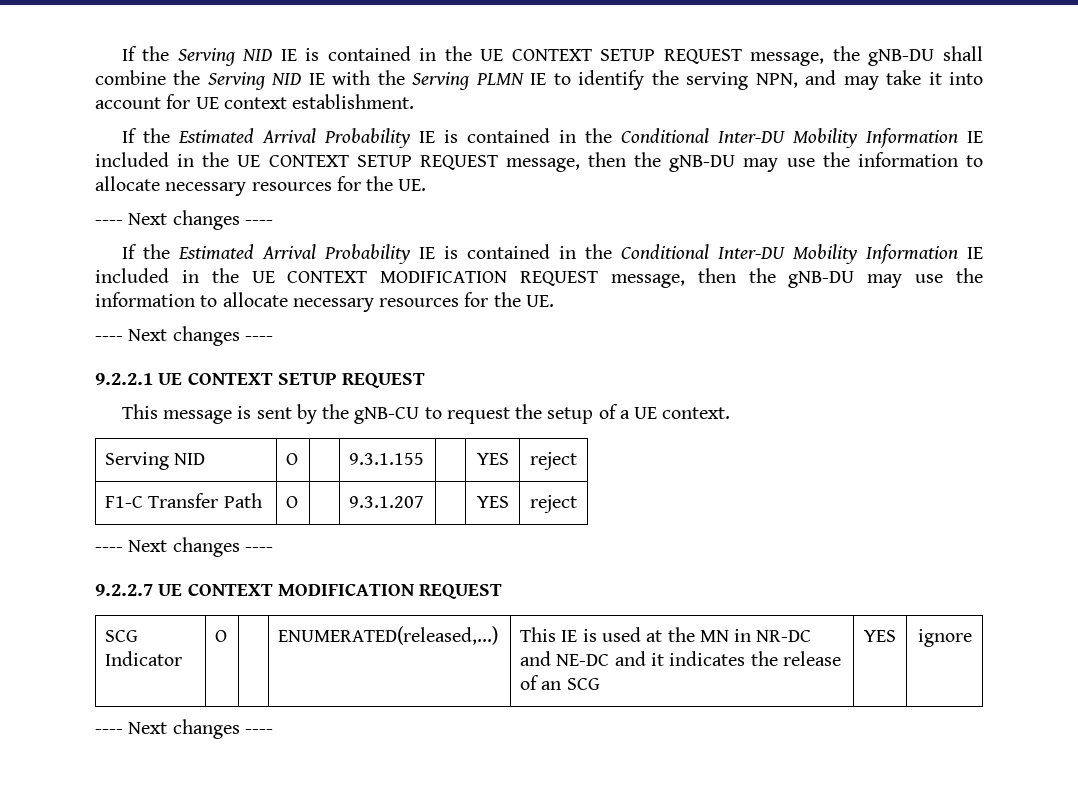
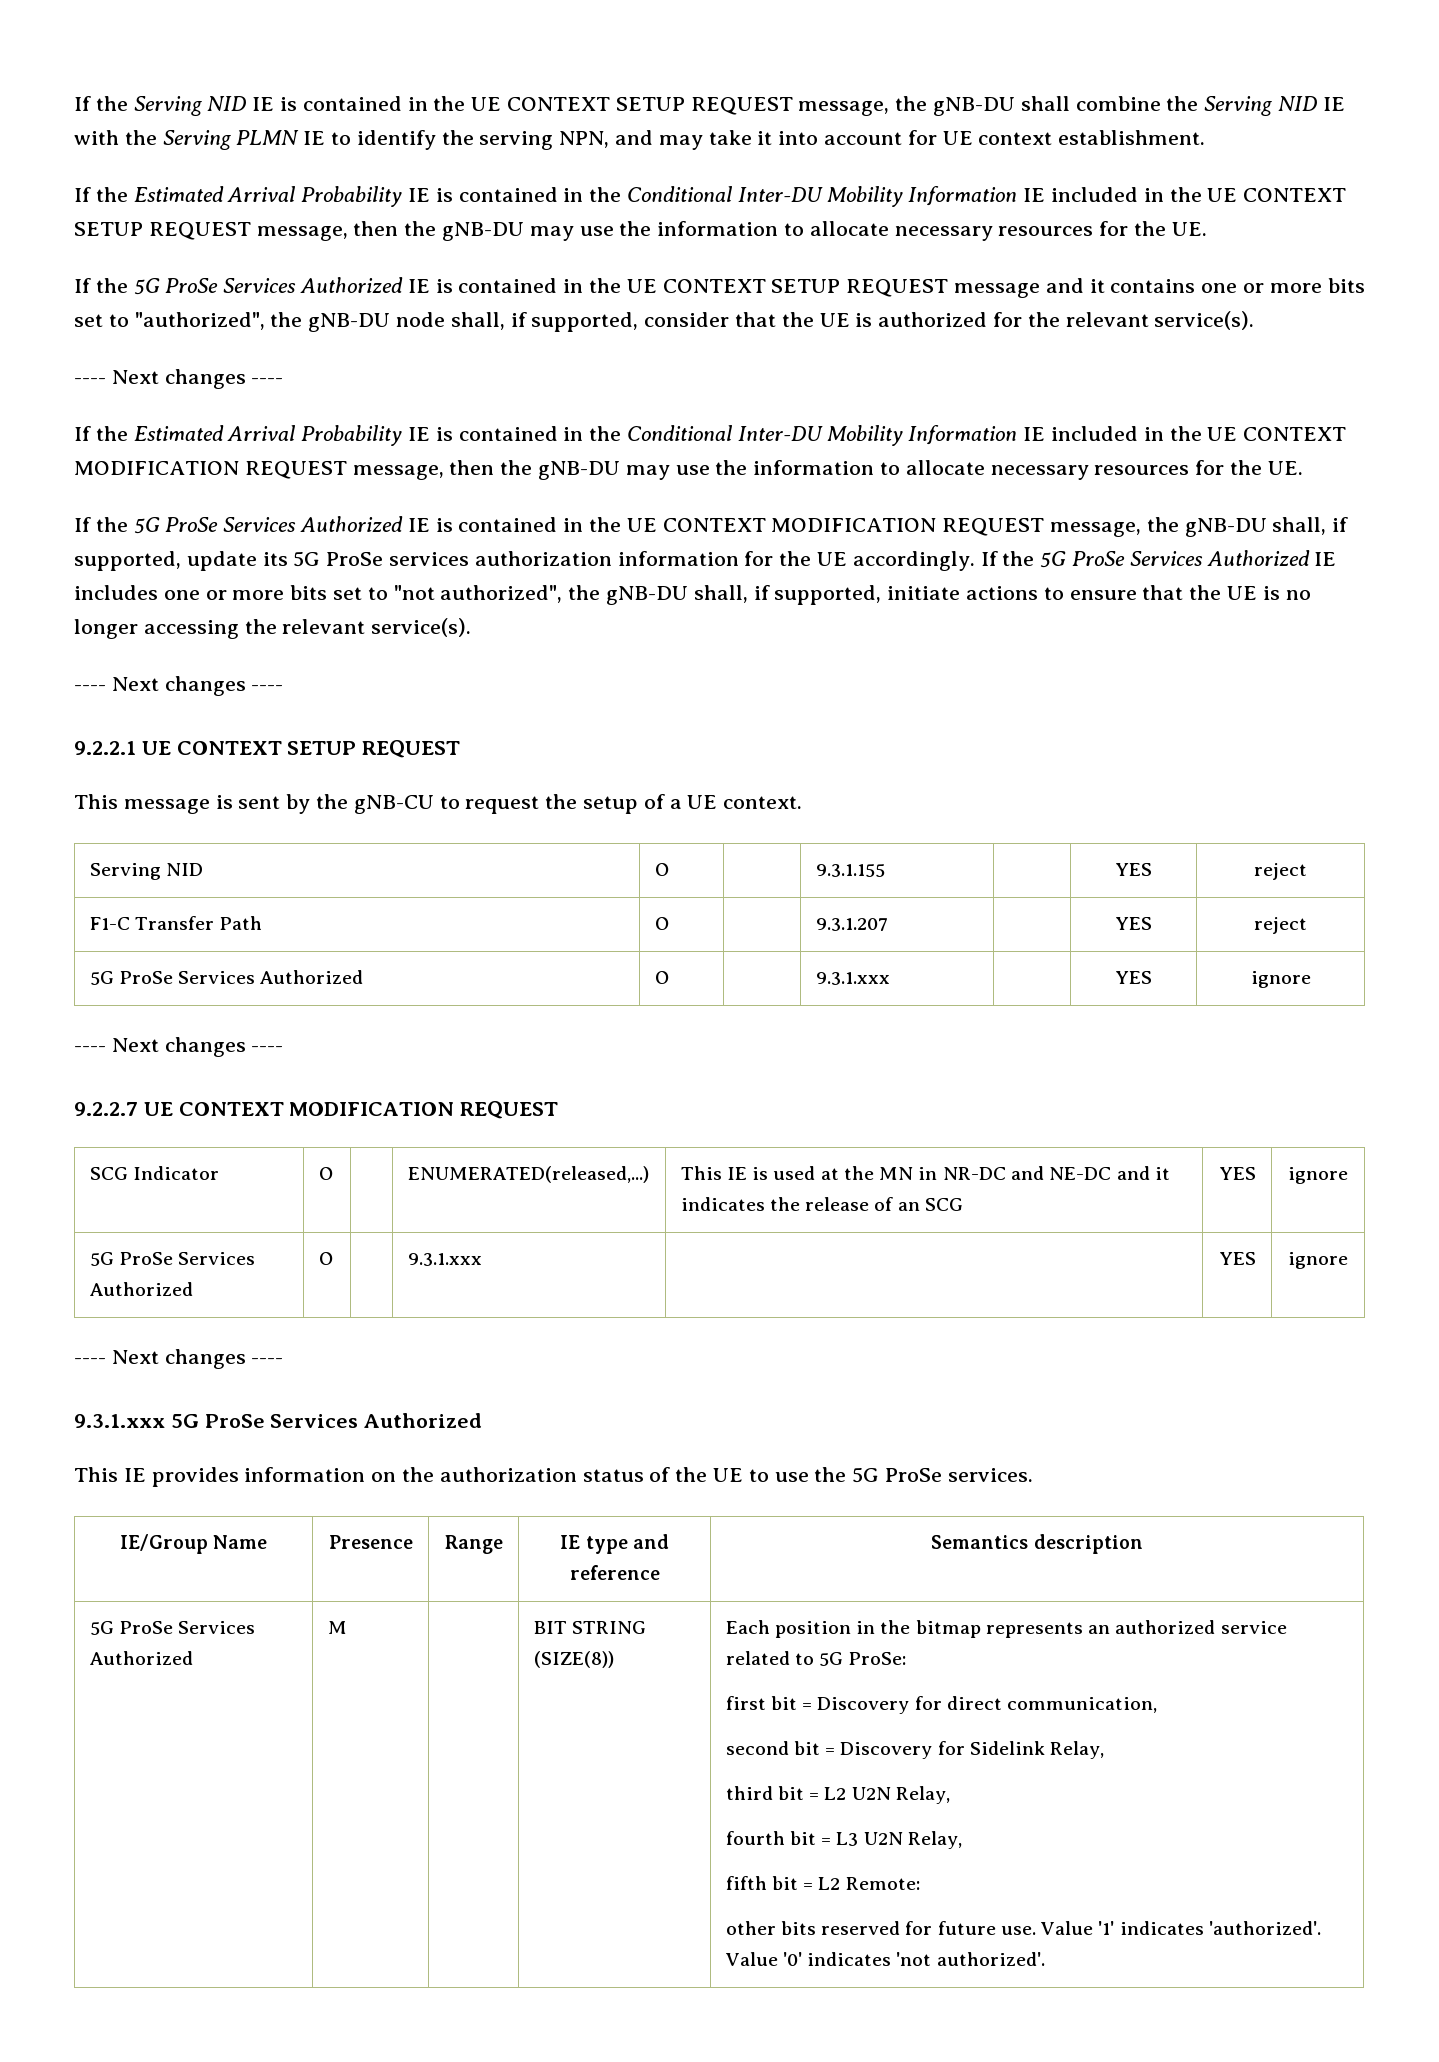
+ If the 5G ProSe Services Authorized IE is contained in the UE CONTEXT SETUP REQUEST message and it contains one or more bits set to "authorized", the gNB-DU node shall, if supported, consider that the UE is authorized for the relevant service(s).
+ If the 5G ProSe Services Authorized IE is contained in the UE CONTEXT MODIFICATION REQUEST message, the gNB-DU shall, if supported, update its 5G ProSe services authorization information for the UE accordingly. If the 5G ProSe Services Authorized IE includes one or more bits set to "not authorized", the gNB-DU shall, if supported, initiate actions to ensure that the UE is no longer accessing the relevant service(s).
  F1-C Transfer Path | O | | 9.3.1.207 | | YES | reject
+ 5G ProSe Services Authorized | O | | 9.3.1.xxx | | YES | ignore
  SCG Indicator | O | | ENUMERATED(released,...) | This IE is used at the MN in NR-DC and NE-DC and it indicates the release of an SCG | YES | ignore
+ 5G ProSe Services Authorized | O | | 9.3.1.xxx | | YES | ignore
  ---- Next changes ----
+ 9.3.1.xxx 5G ProSe Services Authorized
+ This IE provides information on the authorization status of the UE to use the 5G ProSe services.
+ IE/Group Name | Presence | Range | IE type and reference | Semantics description
+ 5G ProSe Services Authorized | M | | BIT STRING (SIZE(8)) | Each position in the bitmap represents an authorized service related to 5G ProSe:
+ first bit = Discovery for direct communication,
+ second bit = Discovery for Sidelink Relay,
+ third bit = L2 U2N Relay,
+ fourth bit = L3 U2N Relay,
+ fifth bit = L2 Remote:
+ other bits reserved for future use. Value '1' indicates 'authorized'. Value '0' indicates 'not authorized'.

